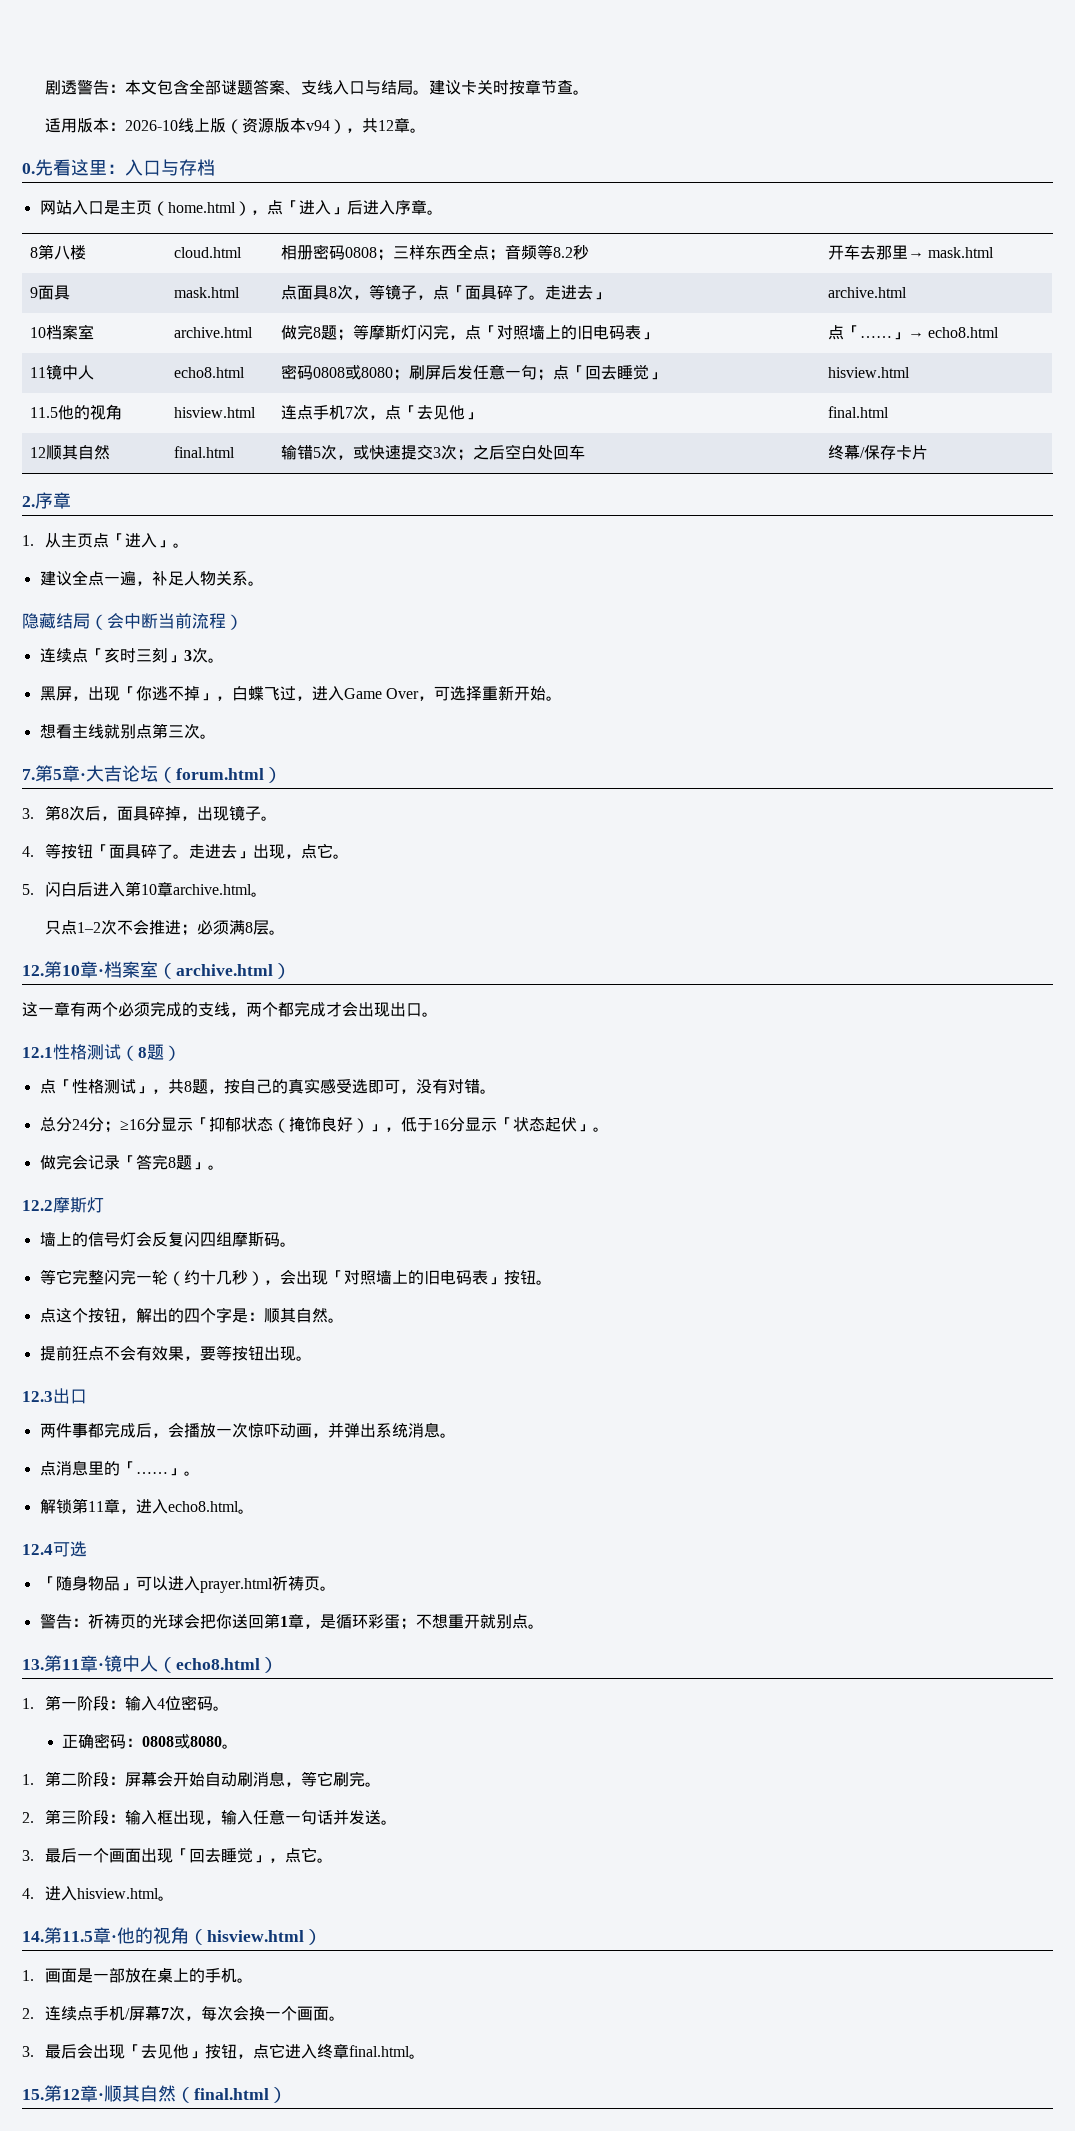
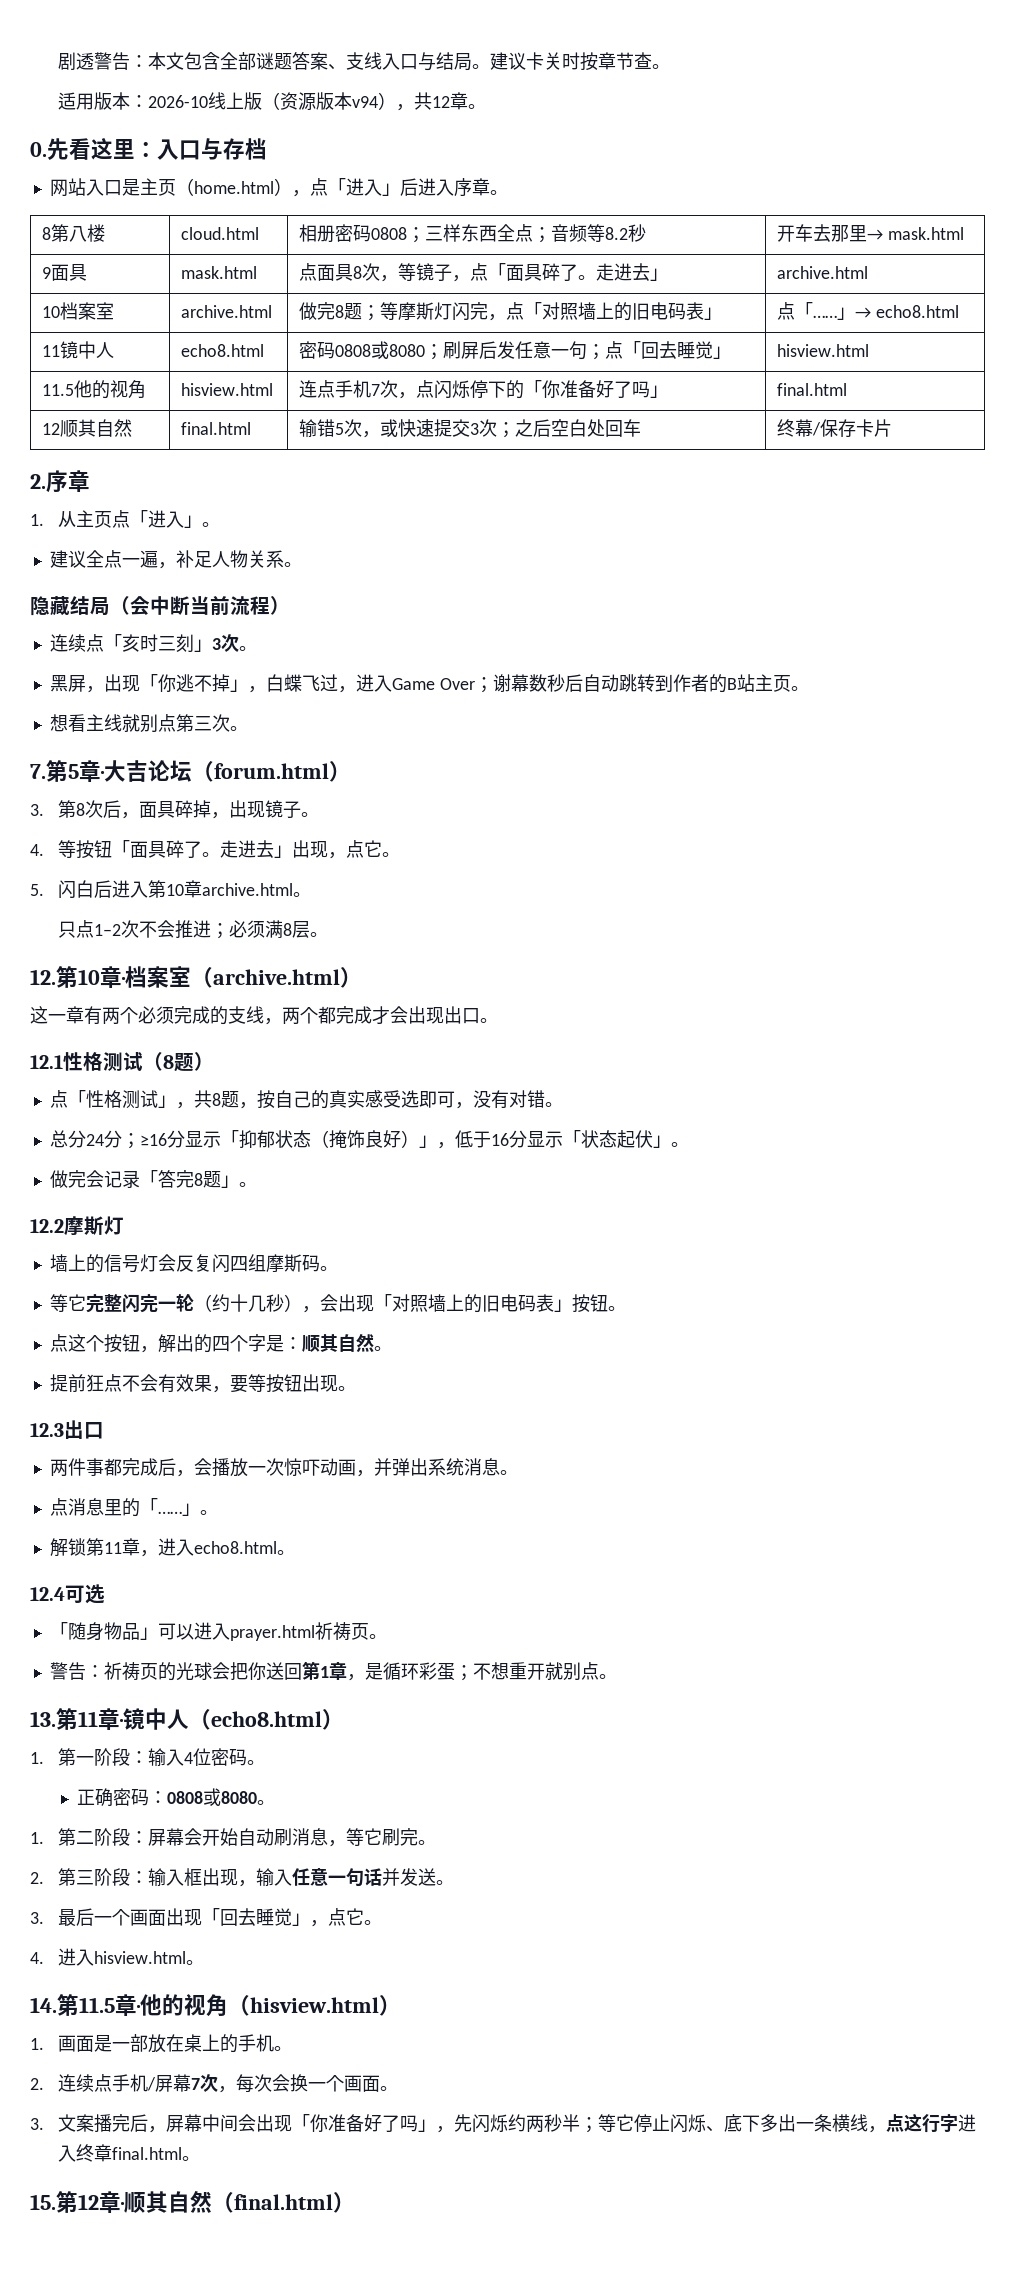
- 11.5他的视角 | hisview.html | 连点手机7次，点「去见他」 | final.html
+ 11.5他的视角 | hisview.html | 连点手机7次，点闪烁停下的「你准备好了吗」 | final.html
- 黑屏，出现「你逃不掉」，白蝶飞过，进入Game Over，可选择重新开始。
+ 黑屏，出现「你逃不掉」，白蝶飞过，进入Game Over；谢幕数秒后自动跳转到作者的B站主页。
- 3.最后会出现「去见他」按钮，点它进入终章final.html。
+ 3.文案播完后，屏幕中间会出现「你准备好了吗」，先闪烁约两秒半；等它停止闪烁、底下多出一条横线，点这行字进入终章final.html。

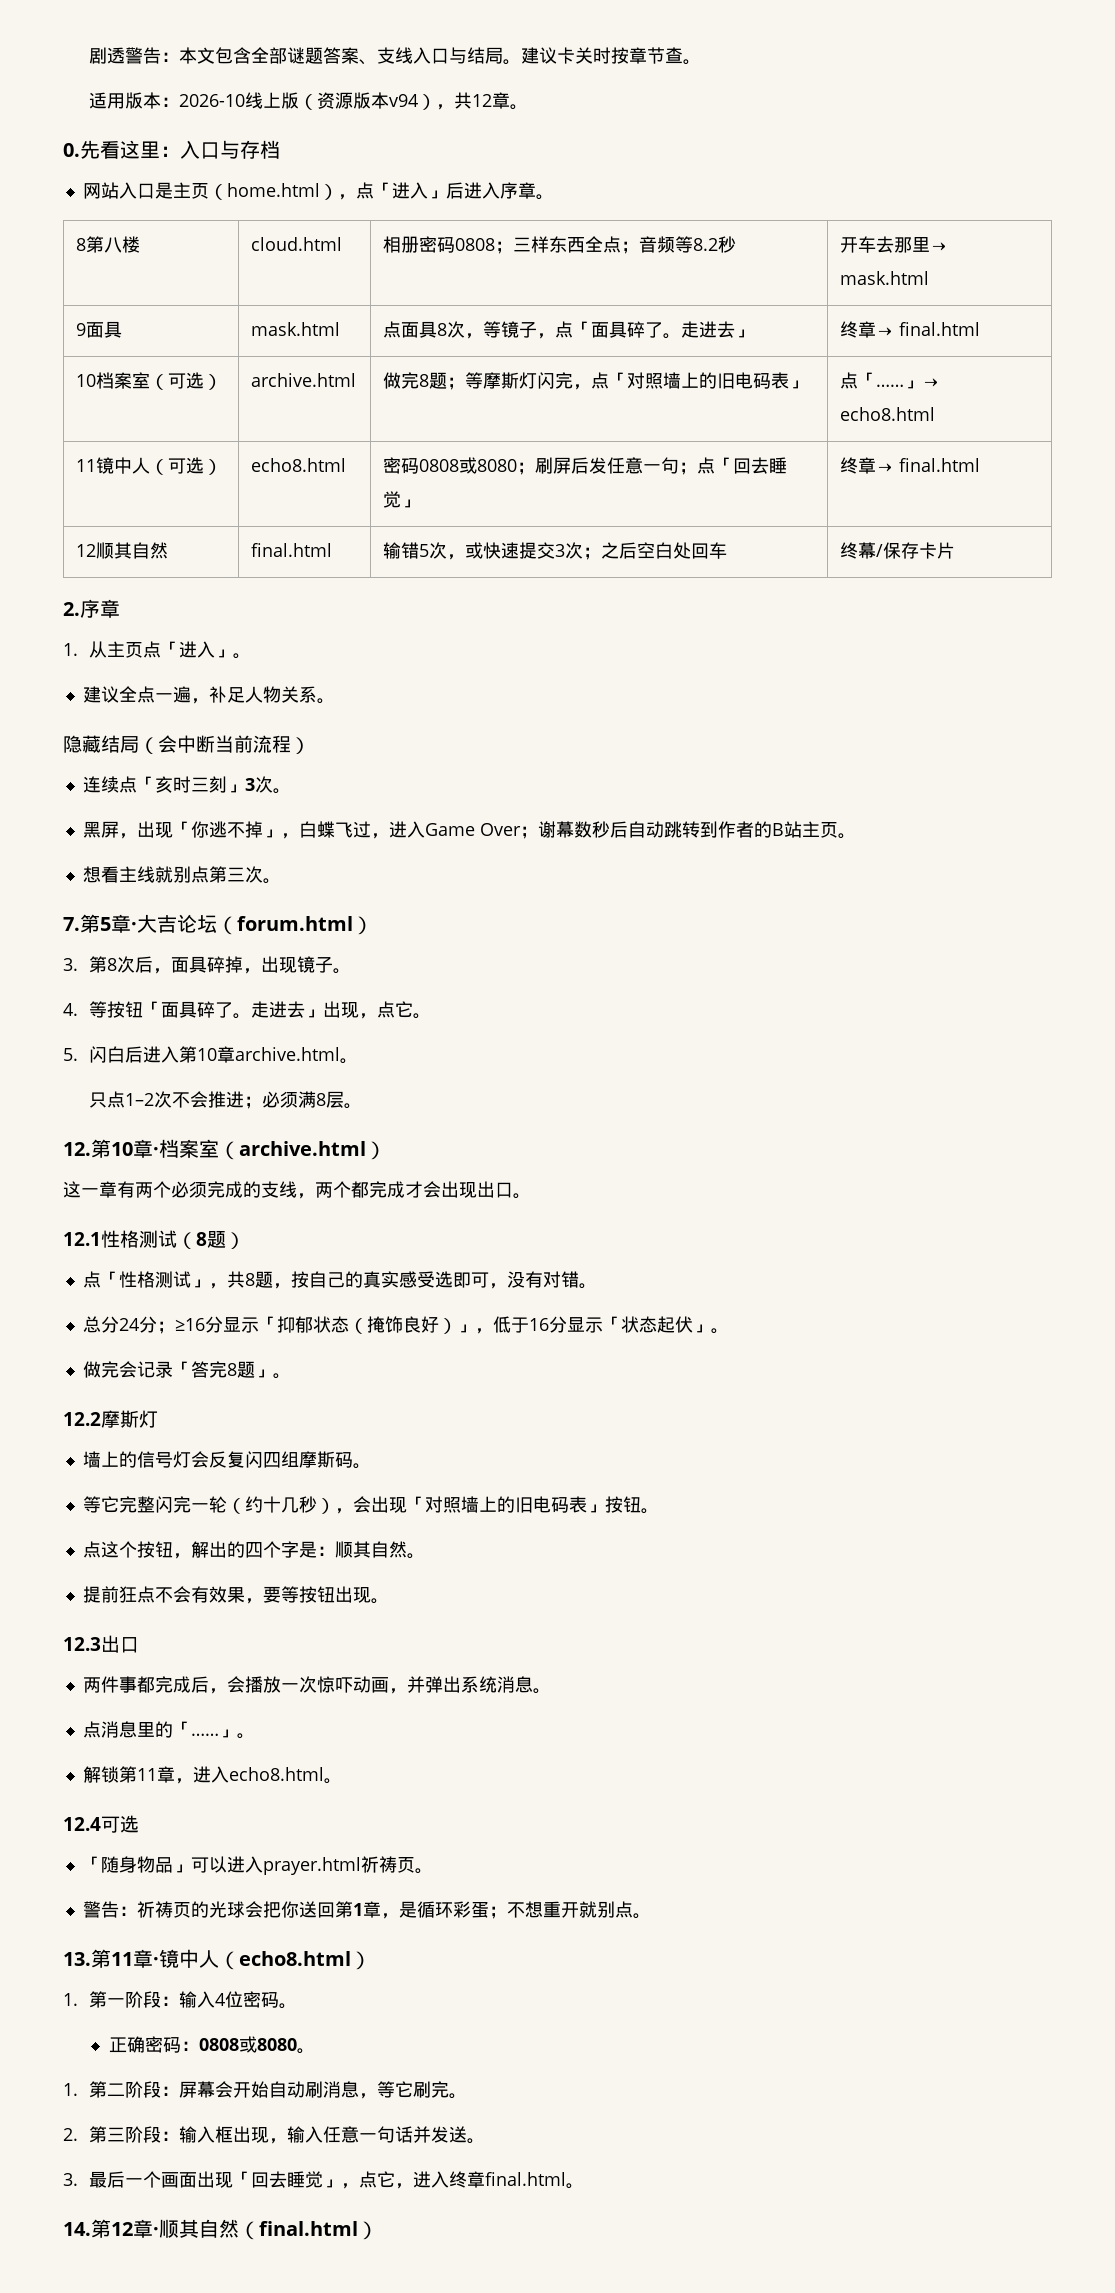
- 9面具 | mask.html | 点面具8次，等镜子，点「面具碎了。走进去」 | archive.html
+ 9面具 | mask.html | 点面具8次，等镜子，点「面具碎了。走进去」 | 终章→ final.html
- 10档案室 | archive.html | 做完8题；等摩斯灯闪完，点「对照墙上的旧电码表」 | 点「……」→ echo8.html
+ 10档案室（可选） | archive.html | 做完8题；等摩斯灯闪完，点「对照墙上的旧电码表」 | 点「……」→ echo8.html
- 11镜中人 | echo8.html | 密码0808或8080；刷屏后发任意一句；点「回去睡觉」 | hisview.html
- 11.5他的视角 | hisview.html | 连点手机7次，点闪烁停下的「你准备好了吗」 | final.html
+ 11镜中人（可选） | echo8.html | 密码0808或8080；刷屏后发任意一句；点「回去睡觉」 | 终章→ final.html
- 3.最后一个画面出现「回去睡觉」，点它。
- 4.进入hisview.html。
- 14.第11.5章·他的视角（hisview.html）
- 1.画面是一部放在桌上的手机。
- 2.连续点手机/屏幕7次，每次会换一个画面。
- 3.文案播完后，屏幕中间会出现「你准备好了吗」，先闪烁约两秒半；等它停止闪烁、底下多出一条横线，点这行字进入终章final.html。
+ 3.最后一个画面出现「回去睡觉」，点它，进入终章final.html。
- 15.第12章·顺其自然（final.html）
+ 14.第12章·顺其自然（final.html）

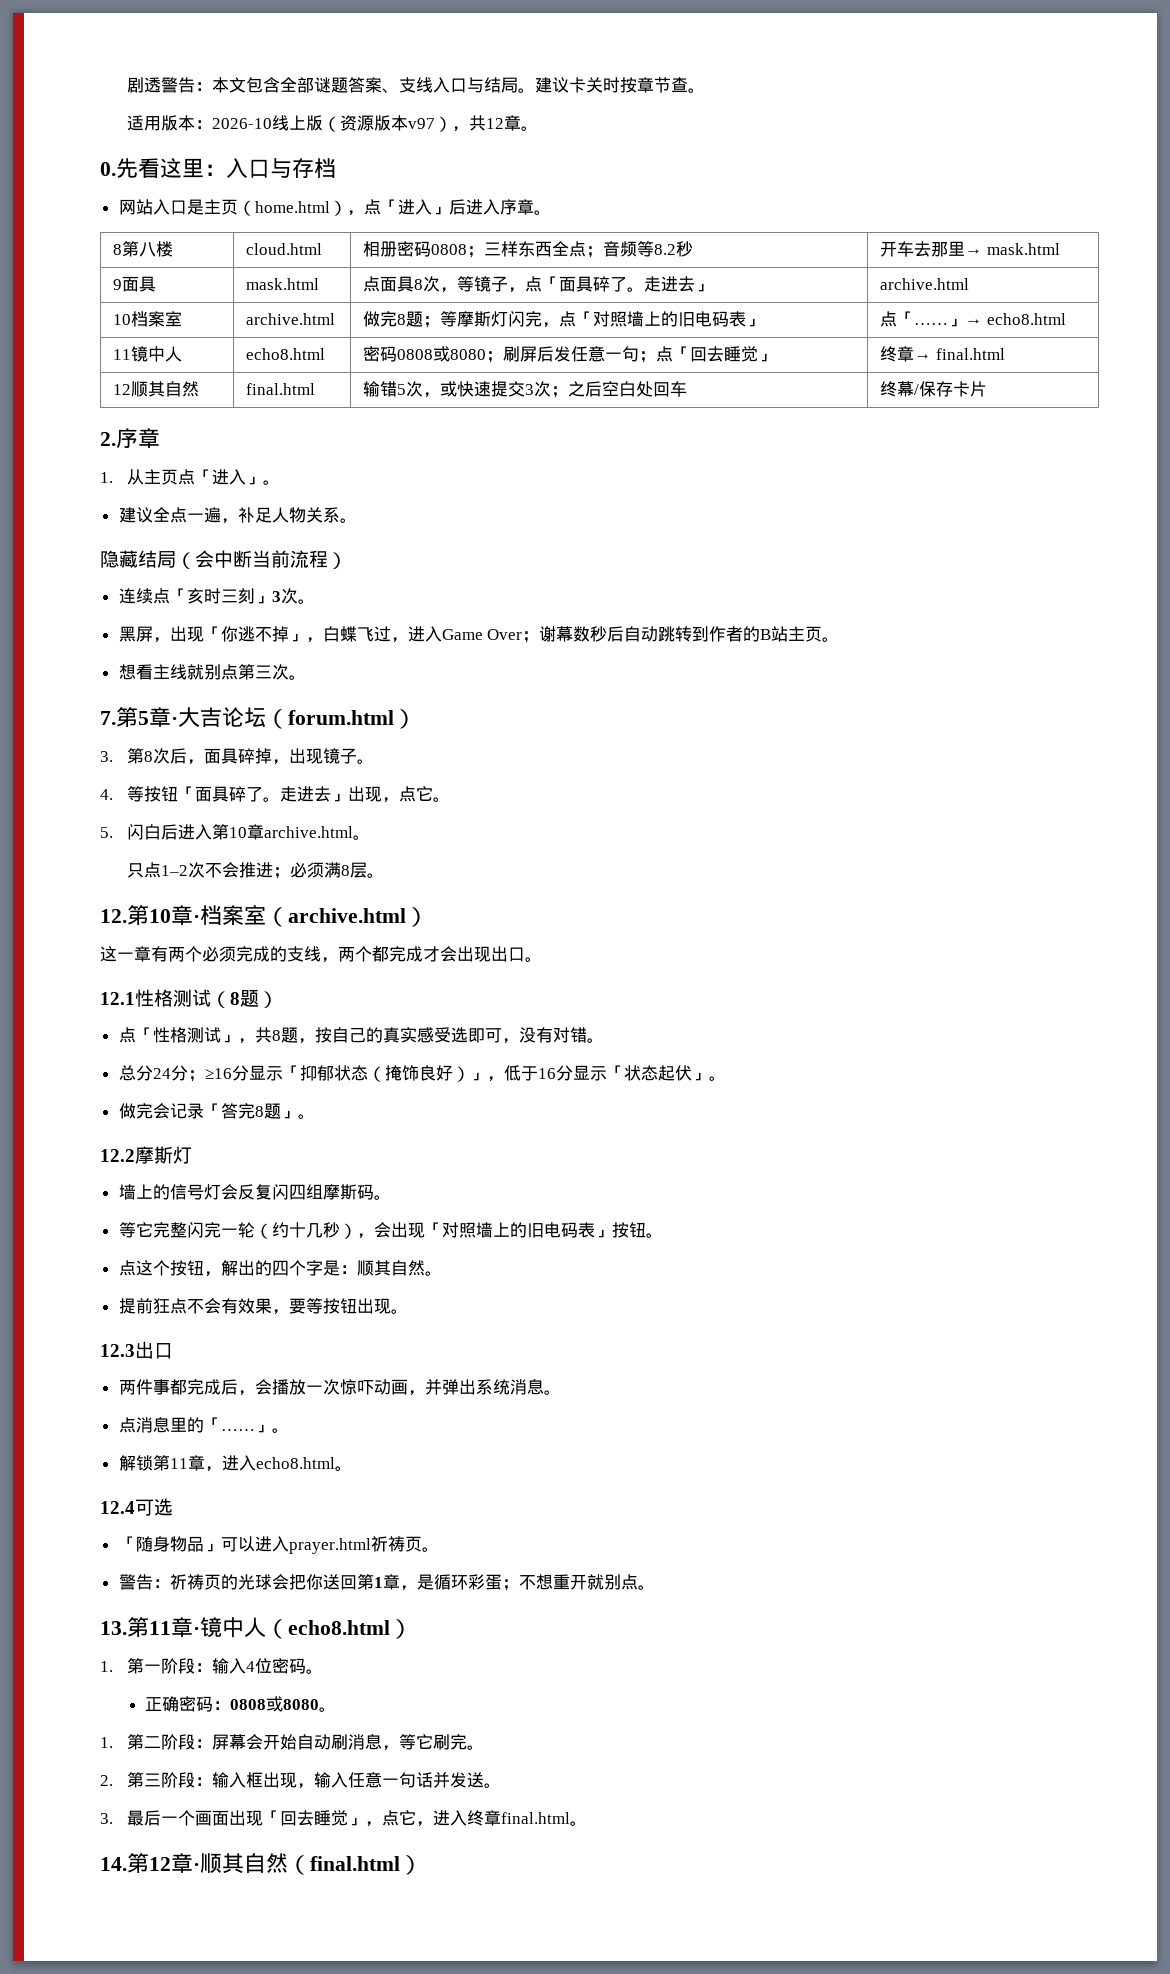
- 适用版本：2026-10线上版（资源版本v94），共12章。
+ 适用版本：2026-10线上版（资源版本v97），共12章。
- 9面具 | mask.html | 点面具8次，等镜子，点「面具碎了。走进去」 | 终章→ final.html
+ 9面具 | mask.html | 点面具8次，等镜子，点「面具碎了。走进去」 | archive.html
- 10档案室（可选） | archive.html | 做完8题；等摩斯灯闪完，点「对照墙上的旧电码表」 | 点「……」→ echo8.html
+ 10档案室 | archive.html | 做完8题；等摩斯灯闪完，点「对照墙上的旧电码表」 | 点「……」→ echo8.html
- 11镜中人（可选） | echo8.html | 密码0808或8080；刷屏后发任意一句；点「回去睡觉」 | 终章→ final.html
+ 11镜中人 | echo8.html | 密码0808或8080；刷屏后发任意一句；点「回去睡觉」 | 终章→ final.html

